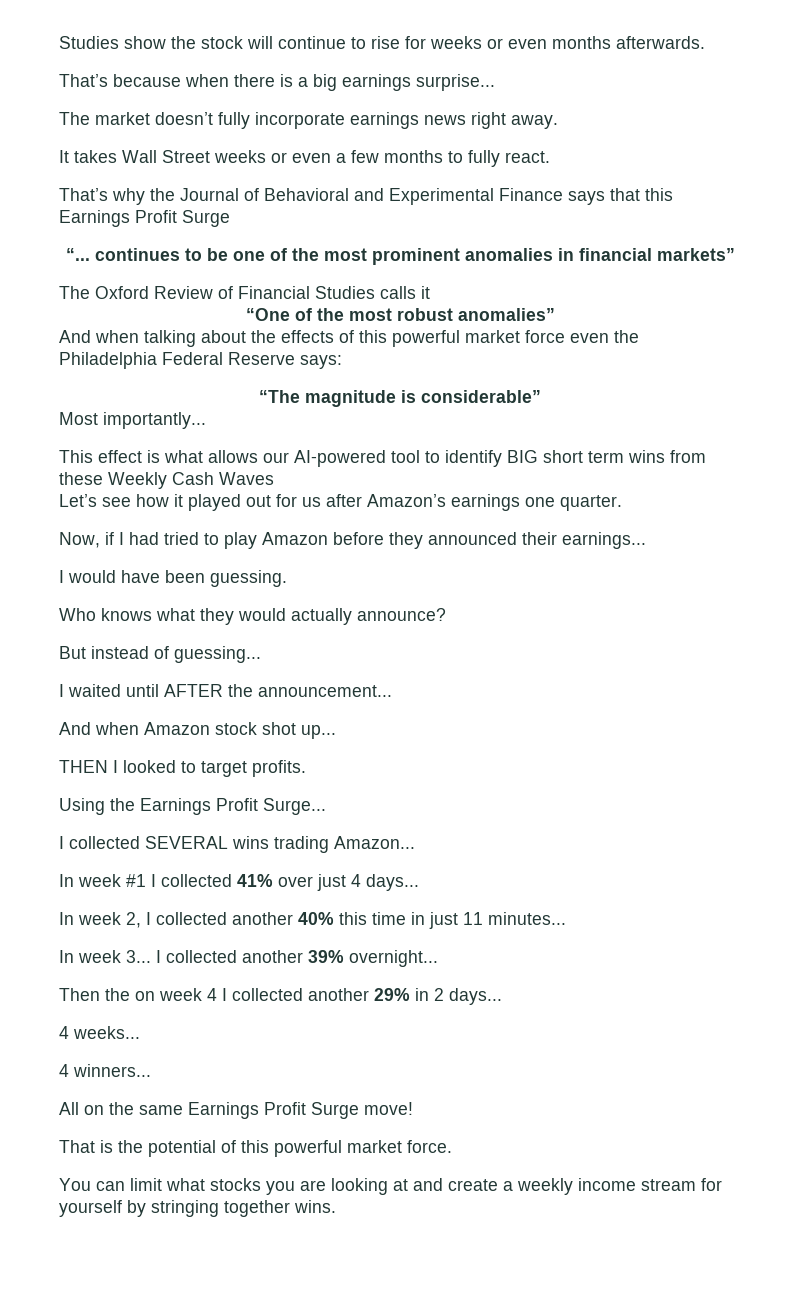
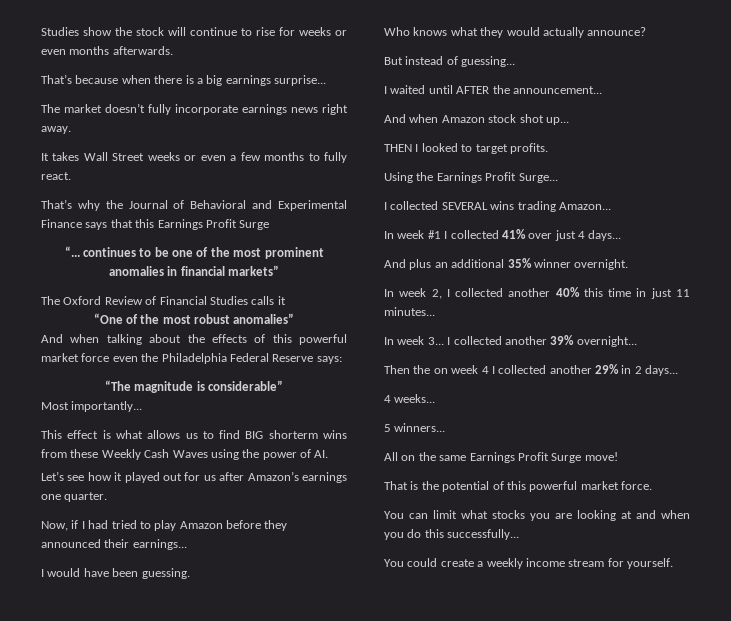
- This effect is what allows our AI-powered tool to identify BIG short term wins from these Weekly Cash Waves
+ This effect is what allows us to find BIG shorterm wins from these Weekly Cash Waves using the power of AI.
+ And plus an additional 35% winner overnight.
- 4 winners...
+ 5 winners...
- You can limit what stocks you are looking at and create a weekly income stream for yourself by stringing together wins.
+ You can limit what stocks you are looking at and when you do this successfully...
+ You could create a weekly income stream for yourself.

